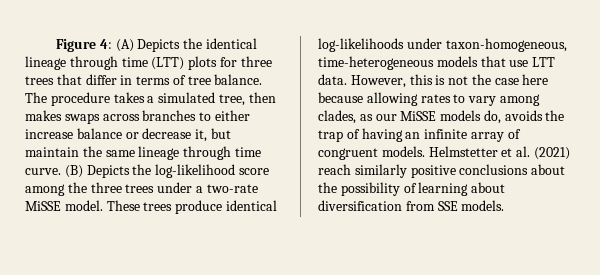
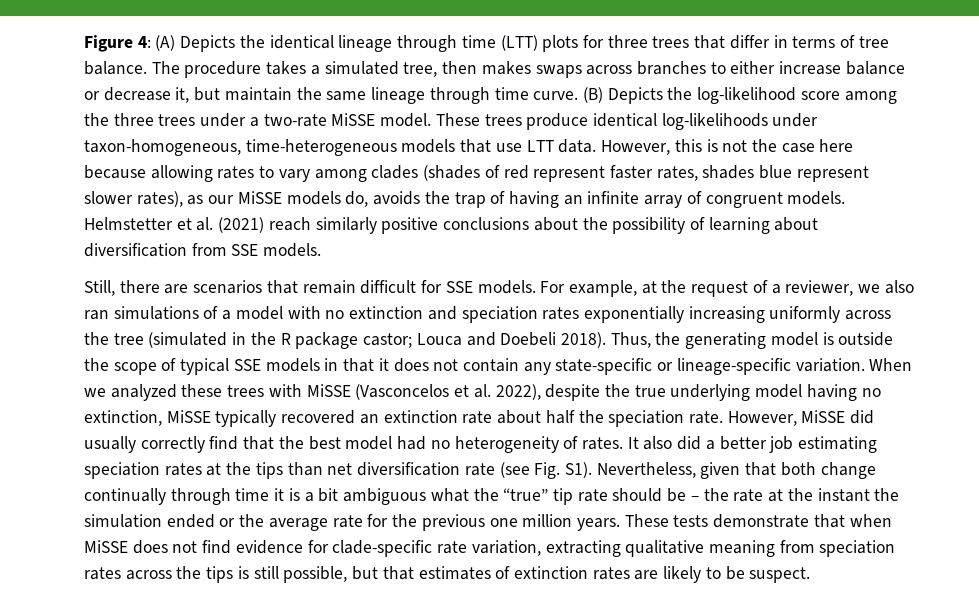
- However, this is not the case here because allowing rates to vary among clades, as our MiSSE models do, avoids the trap of having an infinite array of congruent models.
+ However, this is not the case here because allowing rates to vary among clades (shades of red represent faster rates, shades blue represent slower rates), as our MiSSE models do, avoids the trap of having an infinite array of congruent models.
+ Still, there are scenarios that remain difficult for SSE models. For example, at the request of a reviewer, we also ran simulations of a model with no extinction and speciation rates exponentially increasing uniformly across the tree (simulated in the R package castor; Louca and Doebeli 2018). Thus, the generating model is outside the scope of typical SSE models in that it does not contain any state-specific or lineage-specific variation. When we analyzed these trees with MiSSE (Vasconcelos et al. 2022), despite the true underlying model having no extinction, MiSSE typically recovered an extinction rate about half the speciation rate. However, MiSSE did usually correctly find that the best model had no heterogeneity of rates. It also did a better job estimating speciation rates at the tips than net diversification rate (see Fig. S1). Nevertheless, given that both change continually through time it is a bit ambiguous what the “true” tip rate should be – the rate at the instant the simulation ended or the average rate for the previous one million years. These tests demonstrate that when MiSSE does not find evidence for clade-specific rate variation, extracting qualitative meaning from speciation rates across the tips is still possible, but that estimates of extinction rates are likely to be suspect.

